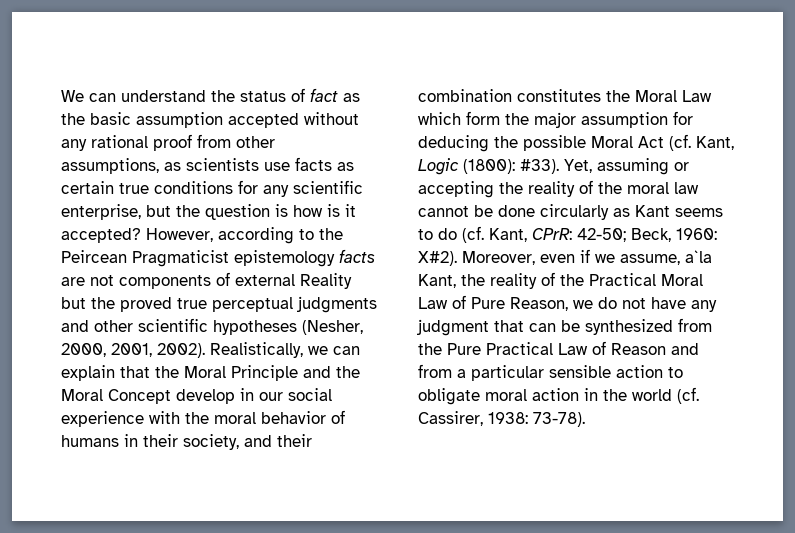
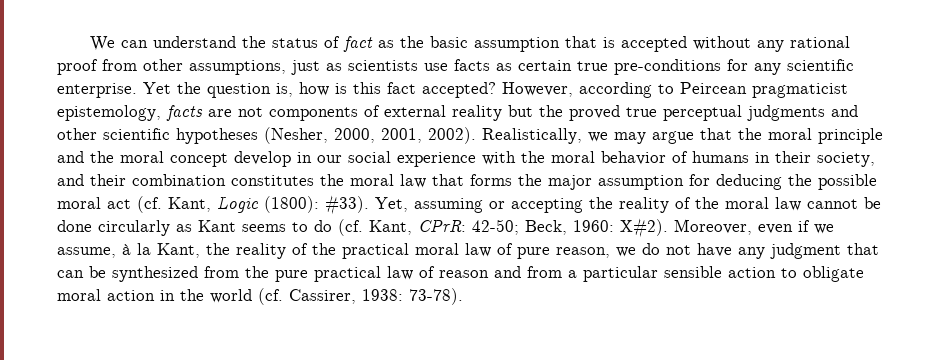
- We can understand the status of fact as the basic assumption accepted without any rational proof from other assumptions, as scientists use facts as certain true conditions for any scientific enterprise, but the question is how is it accepted?
+ We can understand the status of fact as the basic assumption that is accepted without any rational proof from other assumptions, just as scientists use facts as certain true pre-conditions for any scientific enterprise. Yet the question is, how is this fact accepted?
- However, according to the Peircean Pragmaticist epistemology facts are not components of external Reality but the proved true perceptual judgments and other scientific hypotheses (Nesher, 2000, 2001, 2002).
+ However, according to Peircean pragmaticist epistemology, facts are not components of external reality but the proved true perceptual judgments and other scientific hypotheses (Nesher, 2000, 2001, 2002).
- Realistically, we can explain that the Moral Principle and the Moral Concept develop in our social experience with the moral behavior of humans in their society, and their combination constitutes the Moral Law which form the major assumption for deducing the possible Moral Act (cf. Kant, Logic (1800): #33).
+ Realistically, we may argue that the moral principle and the moral concept develop in our social experience with the moral behavior of humans in their society, and their combination constitutes the moral law that forms the major assumption for deducing the possible moral act (cf. Kant, Logic (1800): #33).
- Moreover, even if we assume, a`la Kant, the reality of the Practical Moral Law of Pure Reason, we do not have any judgment that can be synthesized from the Pure Practical Law of Reason and from a particular sensible action to obligate moral action in the world (cf. Cassirer, 1938: 73-78).
+ Moreover, even if we assume, à la Kant, the reality of the practical moral law of pure reason, we do not have any judgment that can be synthesized from the pure practical law of reason and from a particular sensible action to obligate moral action in the world (cf. Cassirer, 1938: 73-78).

